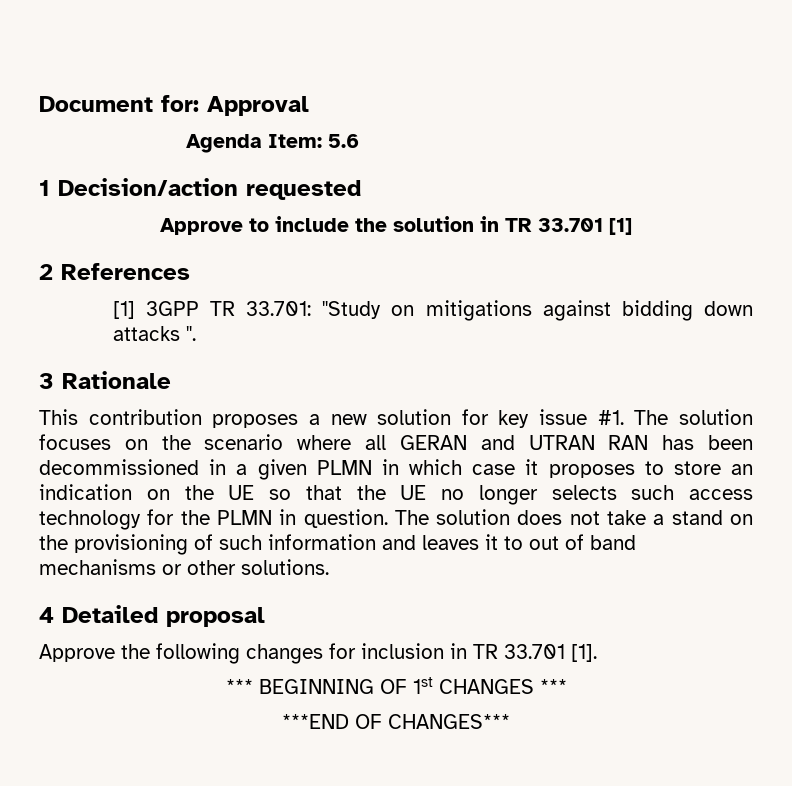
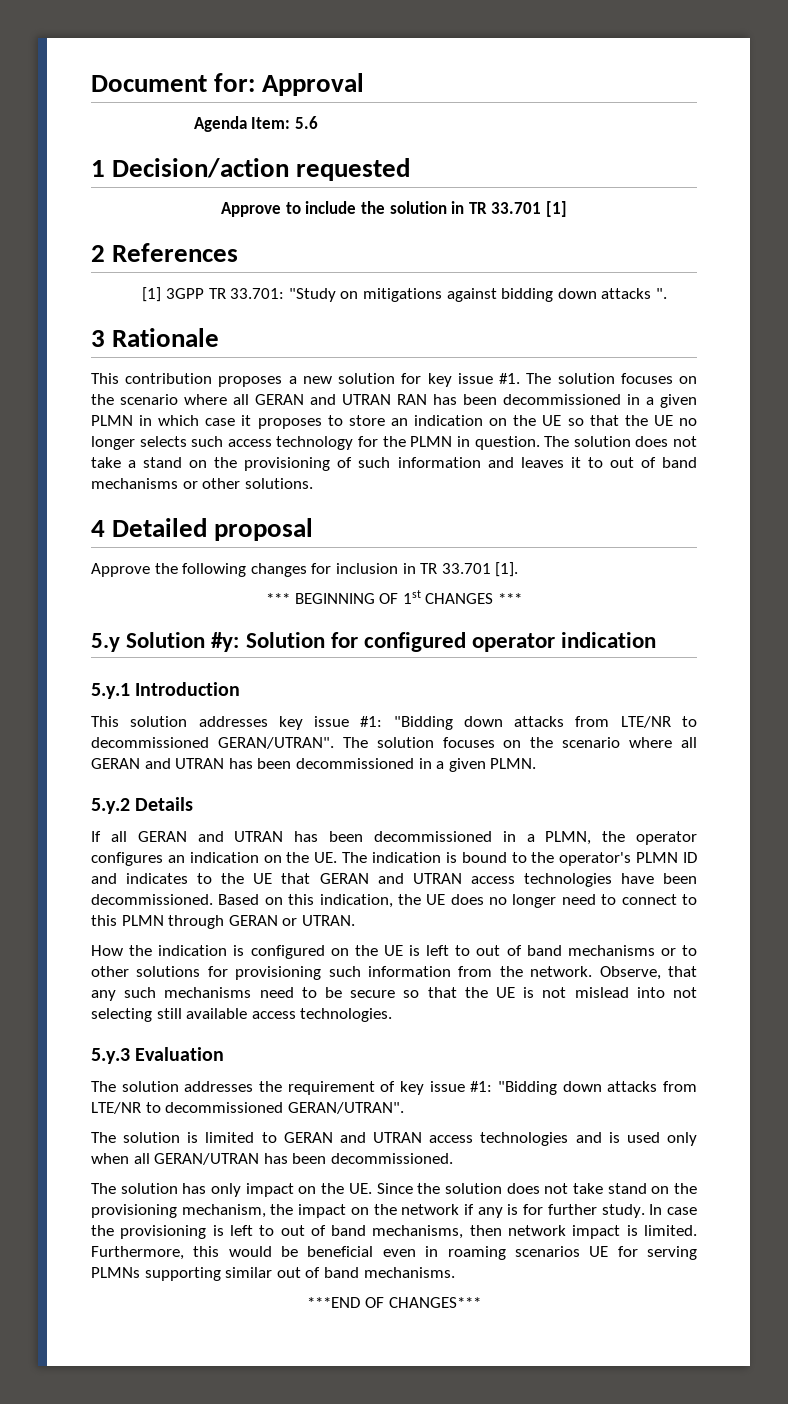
+ 5.y Solution #y: Solution for configured operator indication
+ 5.y.1 Introduction
+ This solution addresses key issue #1: "Bidding down attacks from LTE/NR to decommissioned GERAN/UTRAN". The solution focuses on the scenario where all GERAN and UTRAN has been decommissioned in a given PLMN.
+ 5.y.2 Details
+ If all GERAN and UTRAN has been decommissioned in a PLMN, the operator configures an indication on the UE. The indication is bound to the operator's PLMN ID and indicates to the UE that GERAN and UTRAN access technologies have been decommissioned. Based on this indication, the UE does no longer need to connect to this PLMN through GERAN or UTRAN.
+ How the indication is configured on the UE is left to out of band mechanisms or to other solutions for provisioning such information from the network. Observe, that any such mechanisms need to be secure so that the UE is not mislead into not selecting still available access technologies.
+ 5.y.3 Evaluation
+ The solution addresses the requirement of key issue #1: "Bidding down attacks from LTE/NR to decommissioned GERAN/UTRAN".
+ The solution is limited to GERAN and UTRAN access technologies and is used only when all GERAN/UTRAN has been decommissioned.
+ The solution has only impact on the UE. Since the solution does not take stand on the provisioning mechanism, the impact on the network if any is for further study. In case the provisioning is left to out of band mechanisms, then network impact is limited. Furthermore, this would be beneficial even in roaming scenarios UE for serving PLMNs supporting similar out of band mechanisms.

